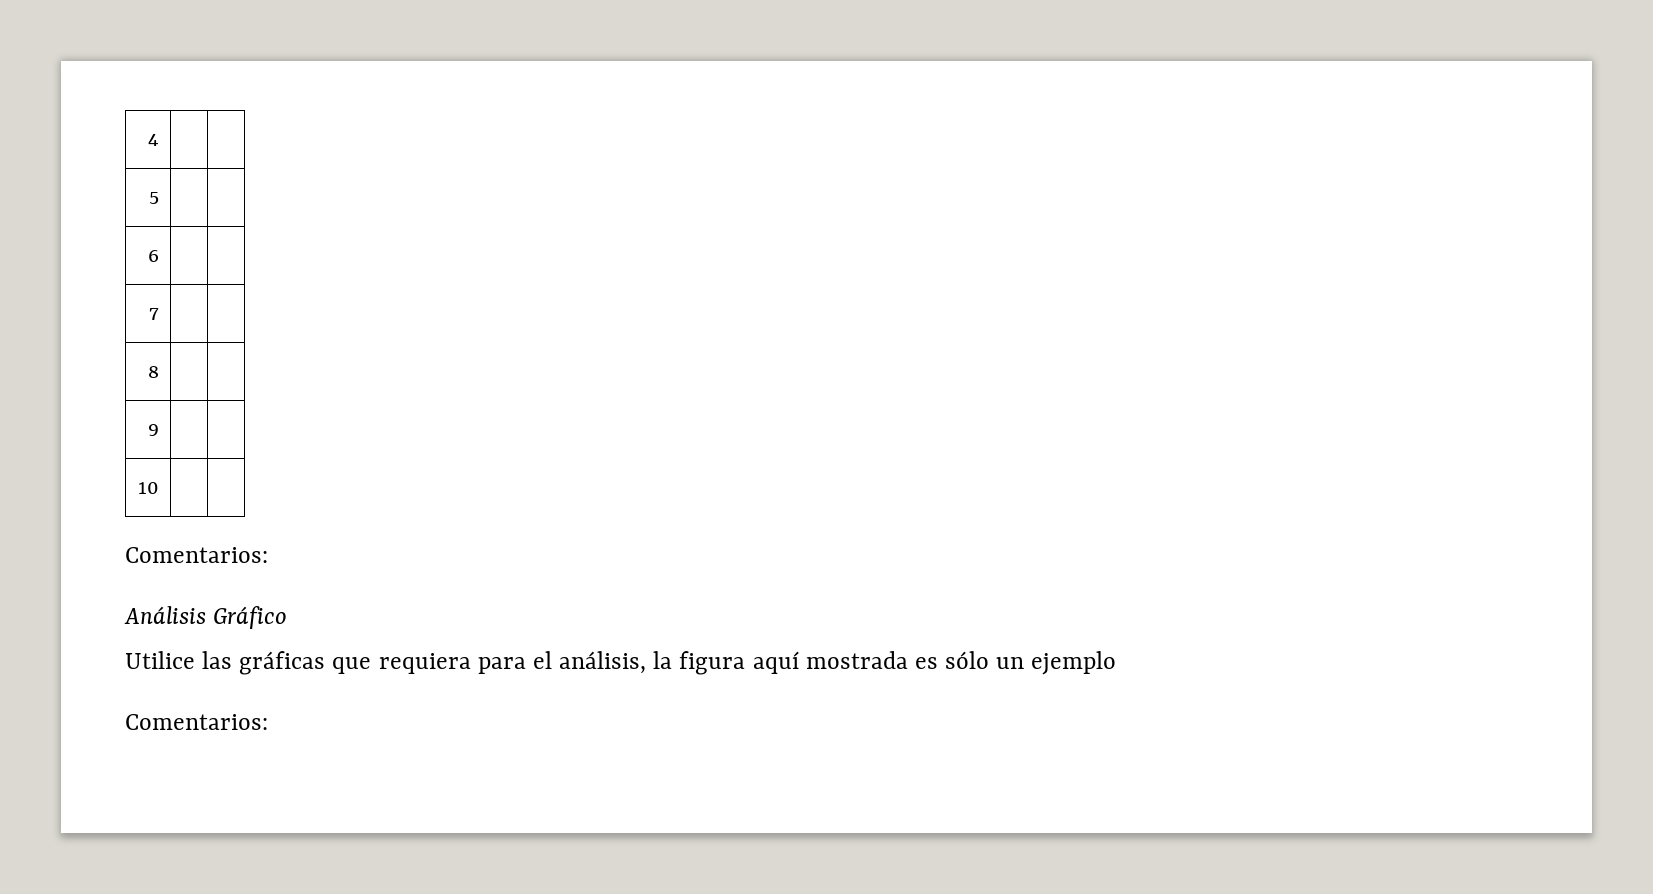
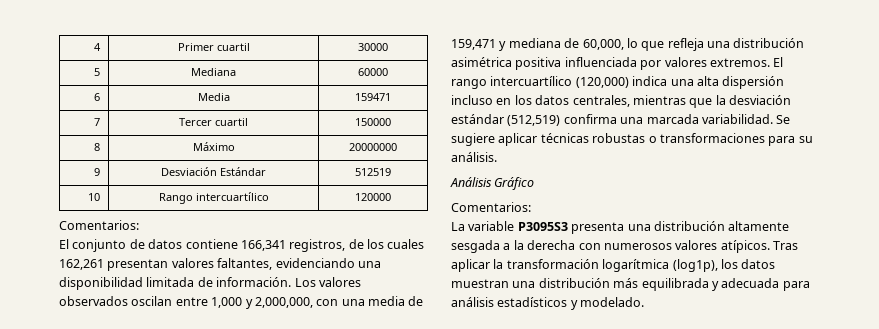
- 4 | |
+ 4 | Primer cuartil | 30000
- 5 | |
+ 5 | Mediana | 60000
- 6 | |
+ 6 | Media | 159471
- 7 | |
+ 7 | Tercer cuartil | 150000
- 8 | |
+ 8 | Máximo | 20000000
- 9 | |
- 10 | |
+ 9 | Desviación Estándar | 512519
+ 10 | Rango intercuartílico | 120000
  Comentarios:
+ El conjunto de datos contiene 166,341 registros, de los cuales 162,261 presentan valores faltantes, evidenciando una disponibilidad limitada de información. Los valores observados oscilan entre 1,000 y 2,000,000, con una media de 159,471 y mediana de 60,000, lo que refleja una distribución asimétrica positiva influenciada por valores extremos. El rango intercuartílico (120,000) indica una alta dispersión incluso en los datos centrales, mientras que la desviación estándar (512,519) confirma una marcada variabilidad. Se sugiere aplicar técnicas robustas o transformaciones para su análisis.
  Análisis Gráfico
- Utilice las gráficas que requiera para el análisis, la figura aquí mostrada es sólo un ejemplo
  Comentarios:
+ La variable P3095S3 presenta una distribución altamente sesgada a la derecha con numerosos valores atípicos. Tras aplicar la transformación logarítmica (log1p), los datos muestran una distribución más equilibrada y adecuada para análisis estadísticos y modelado.

